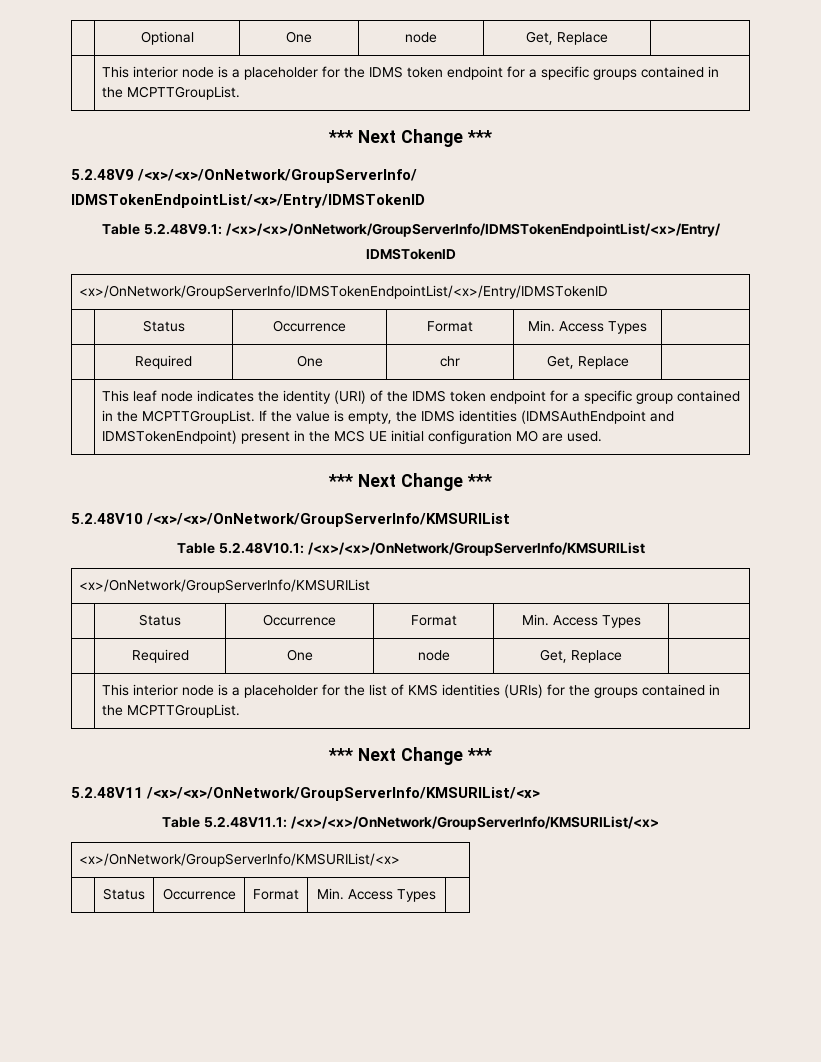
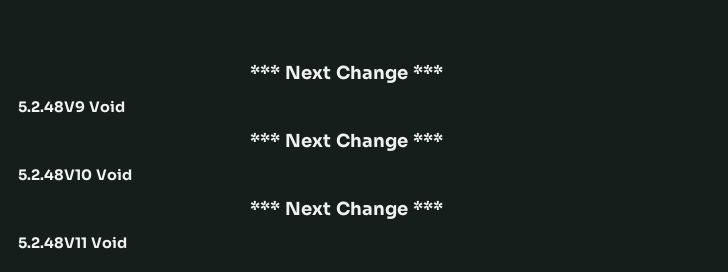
- | Optional | One | node | Get, Replace |
- | This interior node is a placeholder for the IDMS token endpoint for a specific groups contained in the MCPTTGroupList.
- 5.2.48V9 /<x>/<x>/OnNetwork/GroupServerInfo/
- IDMSTokenEndpointList/<x>/Entry/IDMSTokenID
- Table 5.2.48V9.1: /<x>/<x>/OnNetwork/GroupServerInfo/IDMSTokenEndpointList/<x>/Entry/
- IDMSTokenID
- <x>/OnNetwork/GroupServerInfo/IDMSTokenEndpointList/<x>/Entry/IDMSTokenID
- | Status | Occurrence | Format | Min. Access Types |
- | Required | One | chr | Get, Replace |
- | This leaf node indicates the identity (URI) of the IDMS token endpoint for a specific group contained in the MCPTTGroupList. If the value is empty, the IDMS identities (IDMSAuthEndpoint and IDMSTokenEndpoint) present in the MCS UE initial configuration MO are used.
+ 5.2.48V9 Void
- 5.2.48V10 /<x>/<x>/OnNetwork/GroupServerInfo/KMSURIList
- Table 5.2.48V10.1: /<x>/<x>/OnNetwork/GroupServerInfo/KMSURIList
- <x>/OnNetwork/GroupServerInfo/KMSURIList
- | Status | Occurrence | Format | Min. Access Types |
- | Required | One | node | Get, Replace |
- | This interior node is a placeholder for the list of KMS identities (URIs) for the groups contained in the MCPTTGroupList.
+ 5.2.48V10 Void
- 5.2.48V11 /<x>/<x>/OnNetwork/GroupServerInfo/KMSURIList/<x>
- Table 5.2.48V11.1: /<x>/<x>/OnNetwork/GroupServerInfo/KMSURIList/<x>
- <x>/OnNetwork/GroupServerInfo/KMSURIList/<x>
- | Status | Occurrence | Format | Min. Access Types |
+ 5.2.48V11 Void

